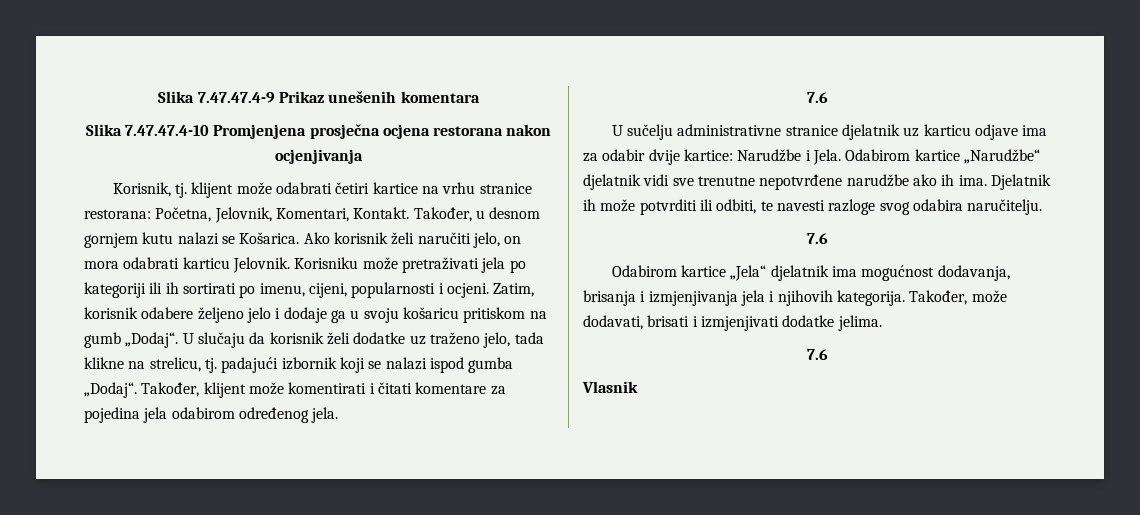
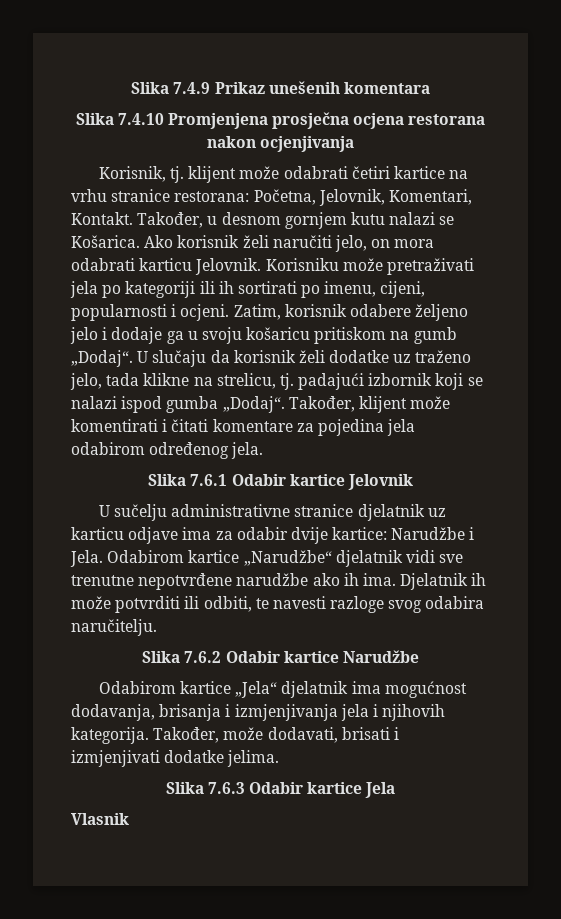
- Slika 7.47.47.4-9 Prikaz unešenih komentara
+ Slika 7.4.9 Prikaz unešenih komentara
- Slika 7.47.47.4-10 Promjenjena prosječna ocjena restorana nakon ocjenjivanja
+ Slika 7.4.10 Promjenjena prosječna ocjena restorana nakon ocjenjivanja
  Također, klijent može komentirati i čitati komentare za pojedina jela odabirom određenog jela.
- 7.6
+ Slika 7.6.1 Odabir kartice Jelovnik
  Djelatnik ih može potvrditi ili odbiti, te navesti razloge svog odabira naručitelju.
- 7.6
+ Slika 7.6.2 Odabir kartice Narudžbe
  Također, može dodavati, brisati i izmjenjivati dodatke jelima.
- 7.6
+ Slika 7.6.3 Odabir kartice Jela

